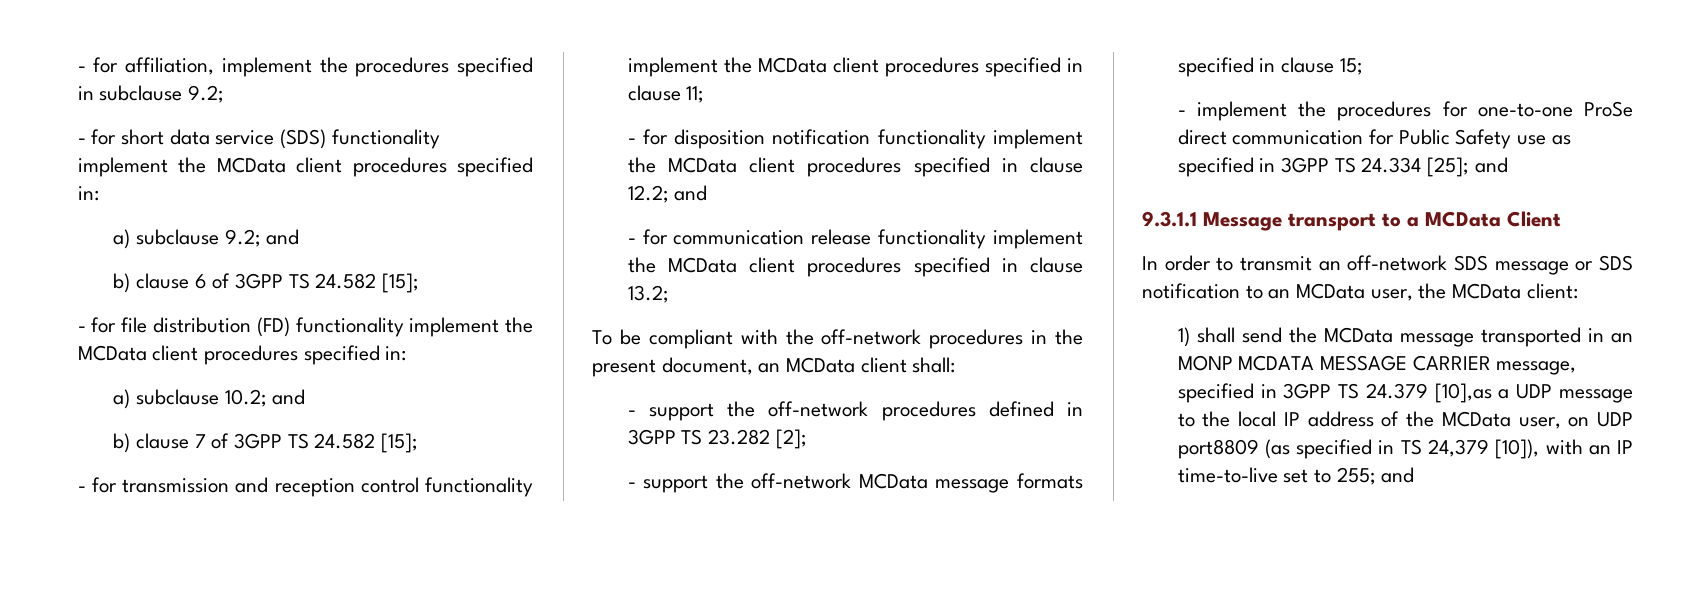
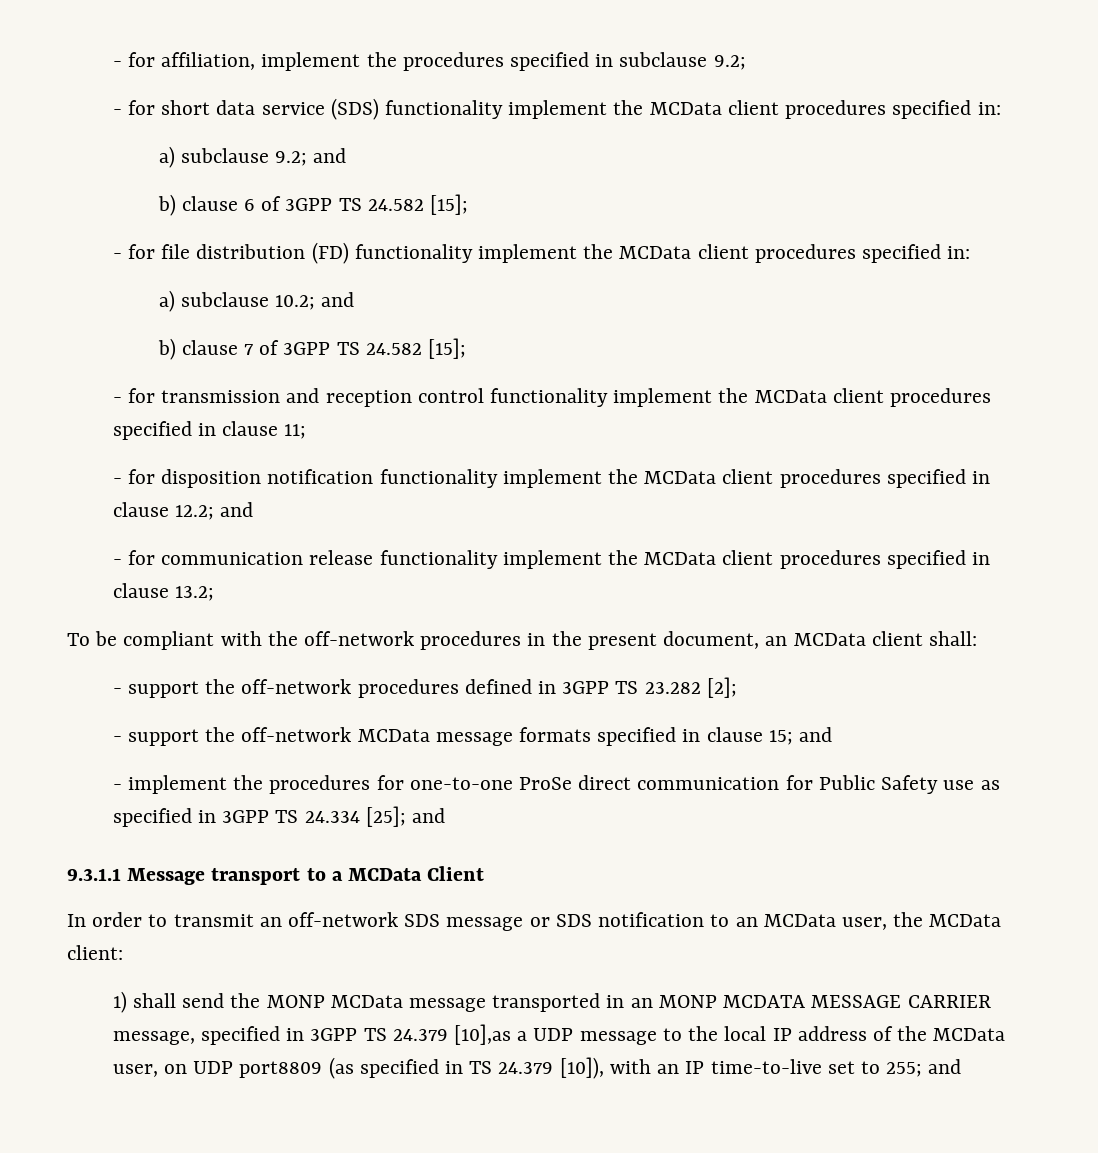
- - support the off-network MCData message formats specified in clause 15;
+ - support the off-network MCData message formats specified in clause 15; and
- 1) shall send the MCData message transported in an MONP MCDATA MESSAGE CARRIER message, specified in 3GPP TS 24.379 [10],as a UDP message to the local IP address of the MCData user, on UDP port8809 (as specified in TS 24,379 [10]), with an IP time-to-live set to 255; and
+ 1) shall send the MONP MCData message transported in an MONP MCDATA MESSAGE CARRIER message, specified in 3GPP TS 24.379 [10],as a UDP message to the local IP address of the MCData user, on UDP port8809 (as specified in TS 24.379 [10]), with an IP time-to-live set to 255; and

